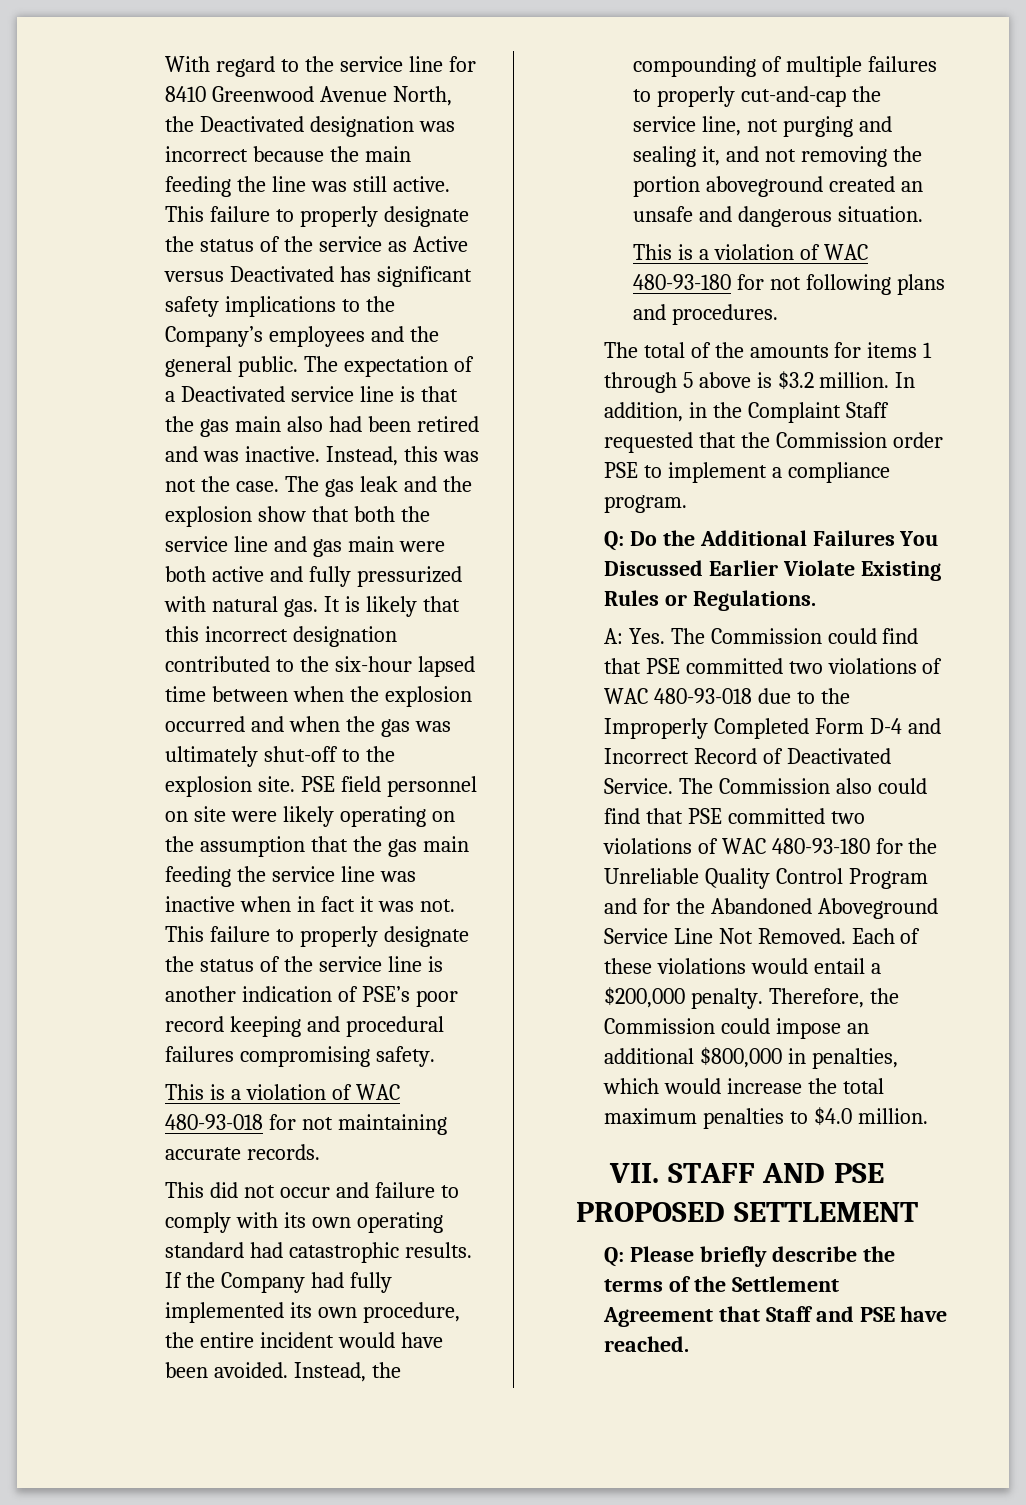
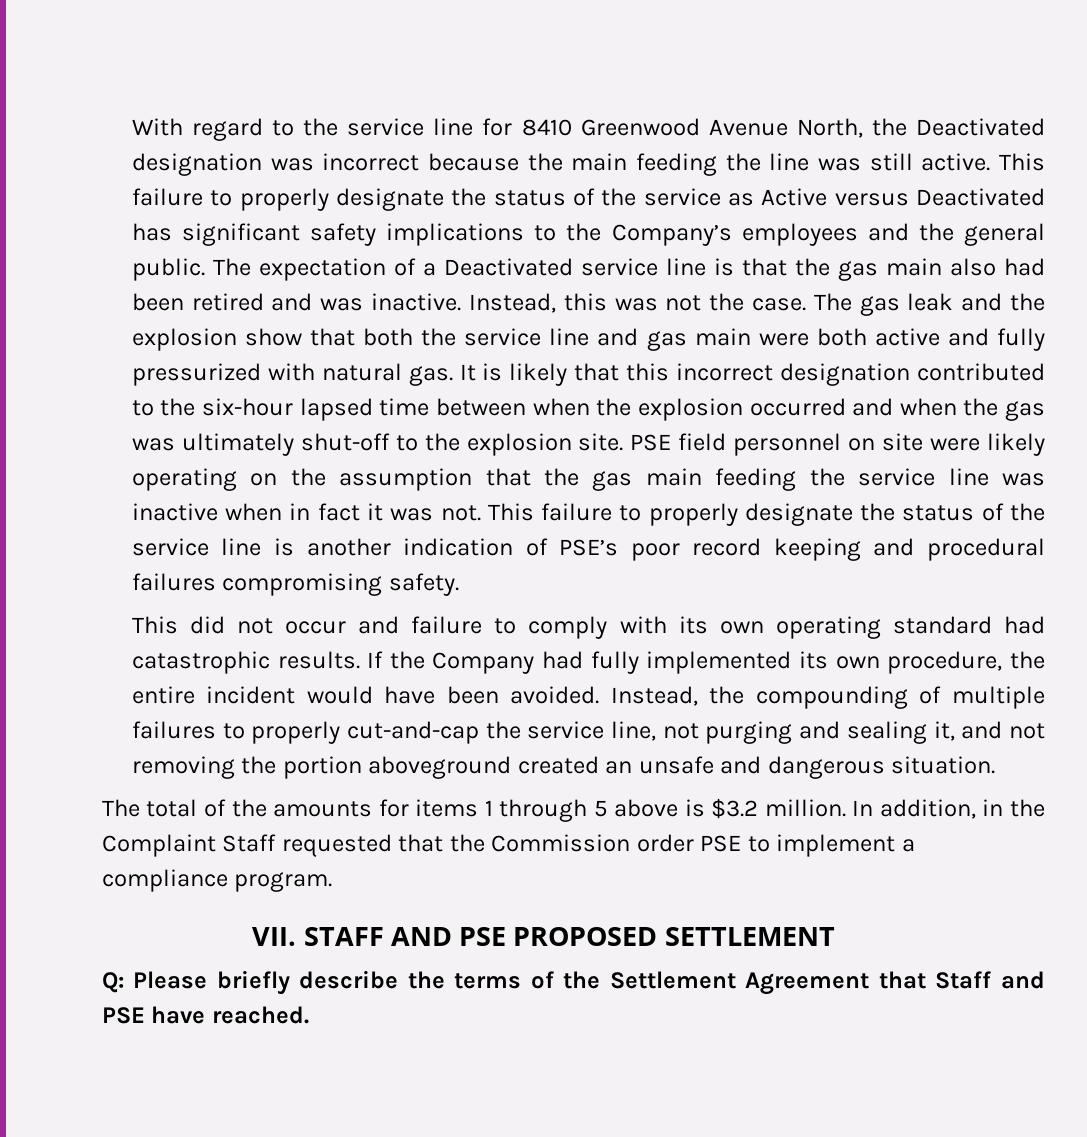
- This is a violation of WAC 480-93-018 for not maintaining accurate records.
- This is a violation of WAC 480-93-180 for not following plans and procedures.
- Q: Do the Additional Failures You Discussed Earlier Violate Existing Rules or Regulations.
- A: Yes. The Commission could find that PSE committed two violations of WAC 480-93-018 due to the Improperly Completed Form D-4 and Incorrect Record of Deactivated Service. The Commission also could find that PSE committed two violations of WAC 480-93-180 for the Unreliable Quality Control Program and for the Abandoned Aboveground Service Line Not Removed. Each of these violations would entail a $200,000 penalty. Therefore, the Commission could impose an additional $800,000 in penalties, which would increase the total maximum penalties to $4.0 million.

